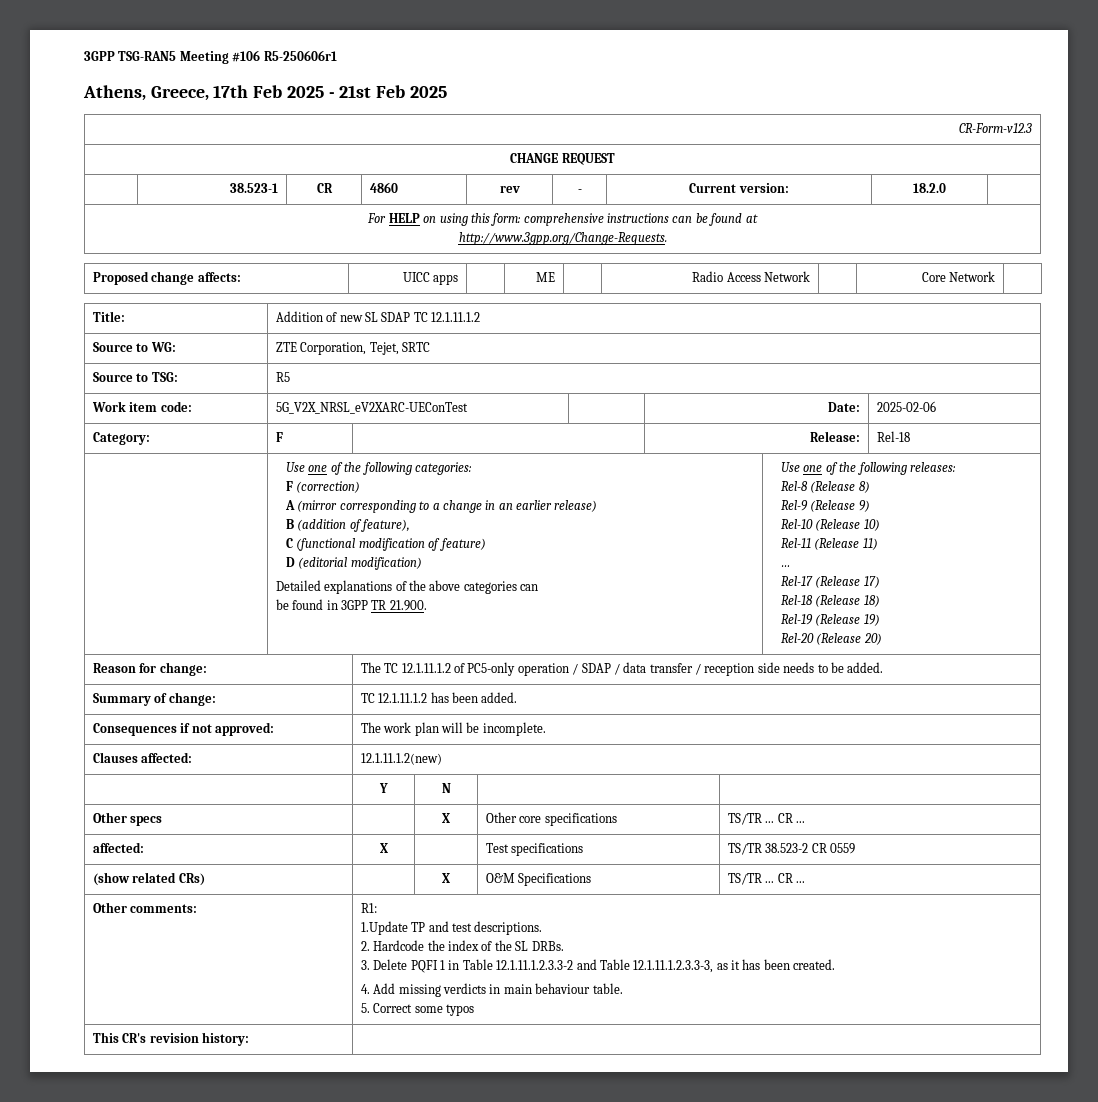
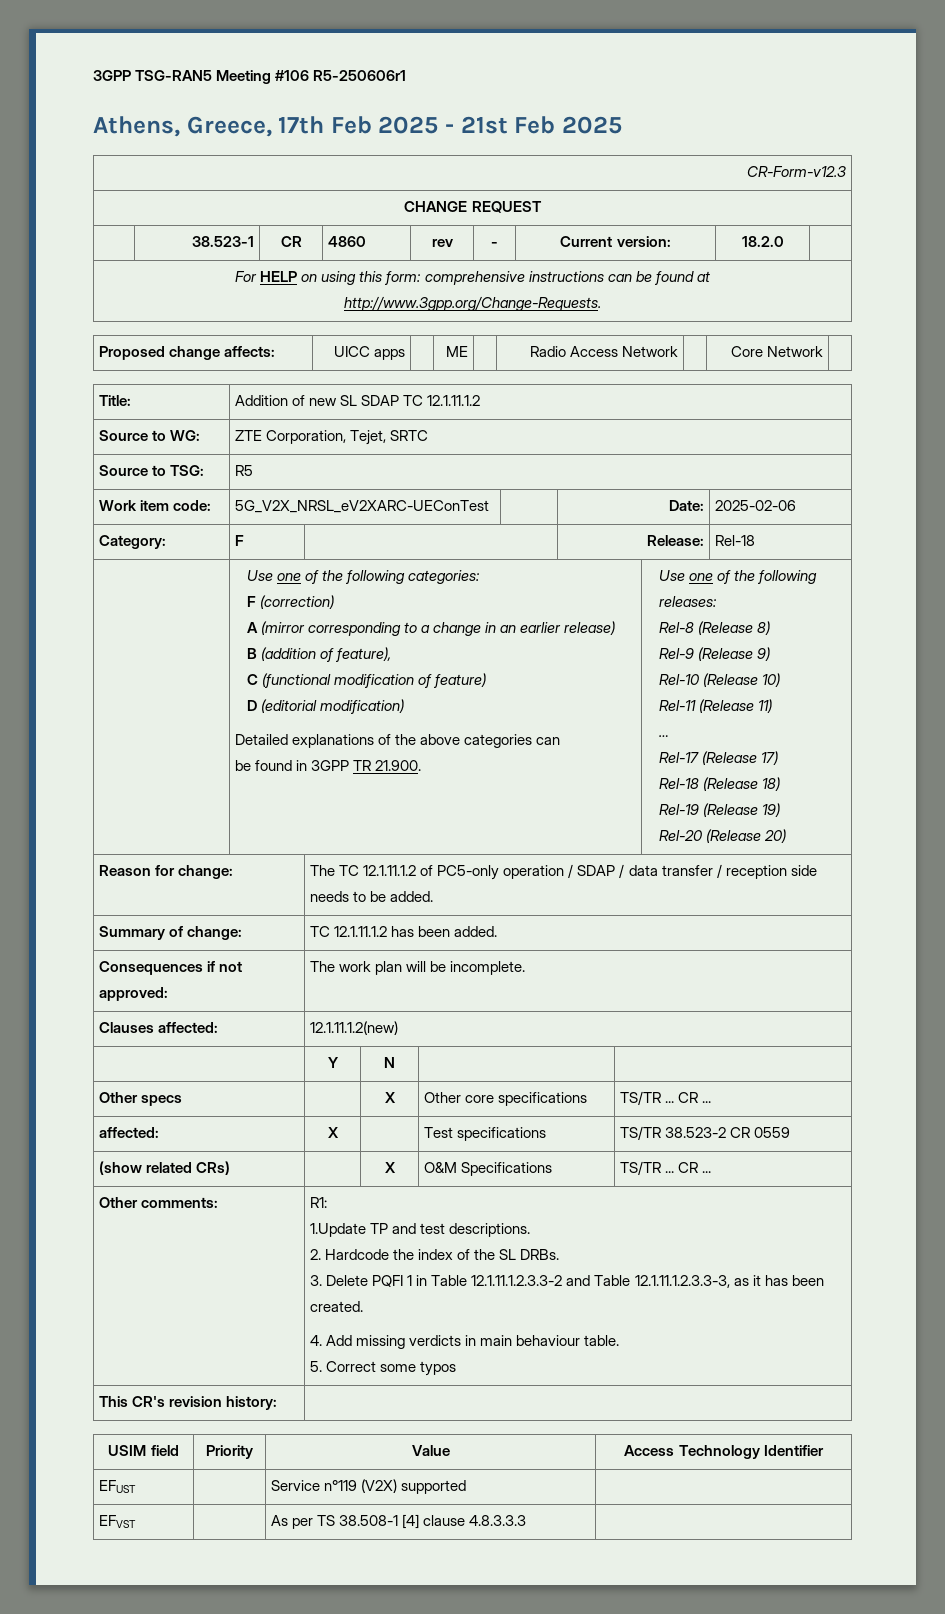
+ USIM field | Priority | Value | Access Technology Identifier
+ EFUST | | Service n°119 (V2X) supported |
+ EFVST | | As per TS 38.508-1 [4] clause 4.8.3.3.3 |

